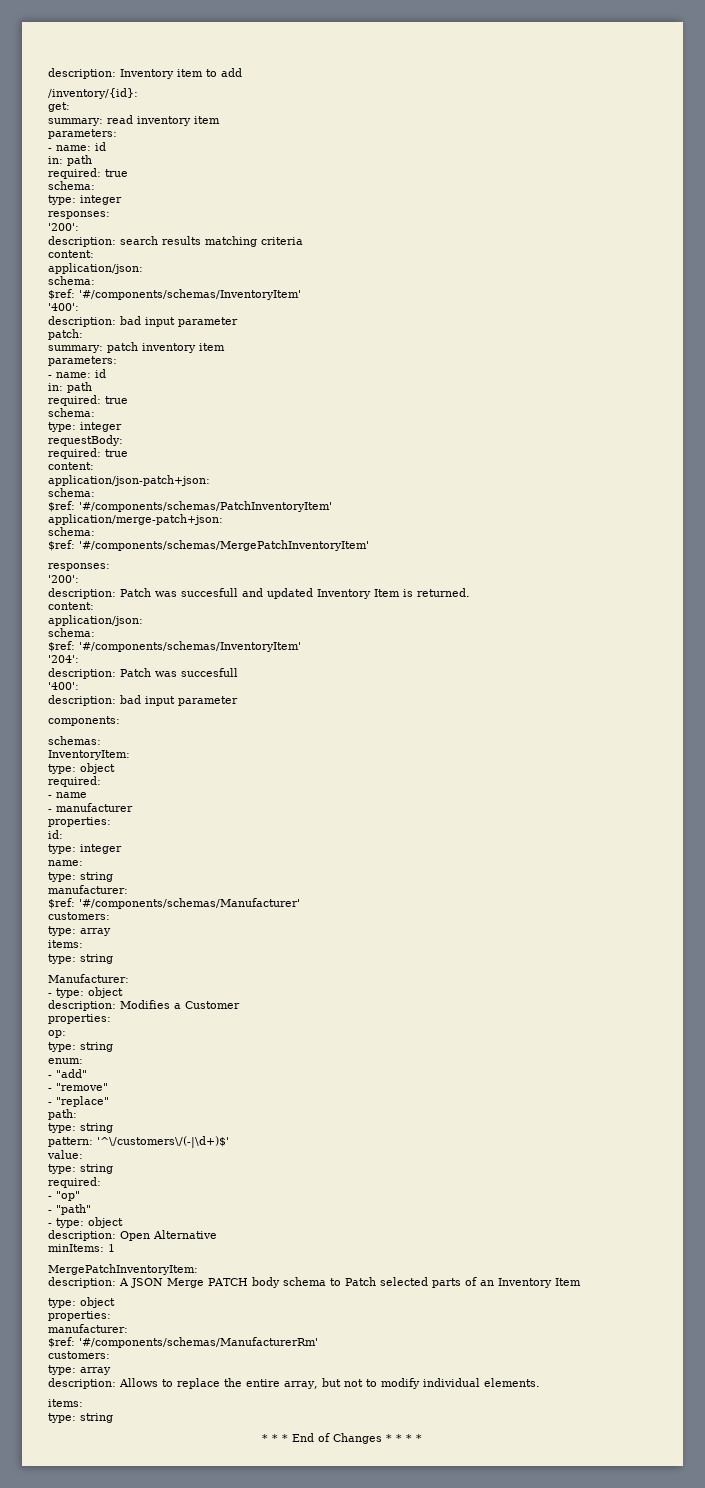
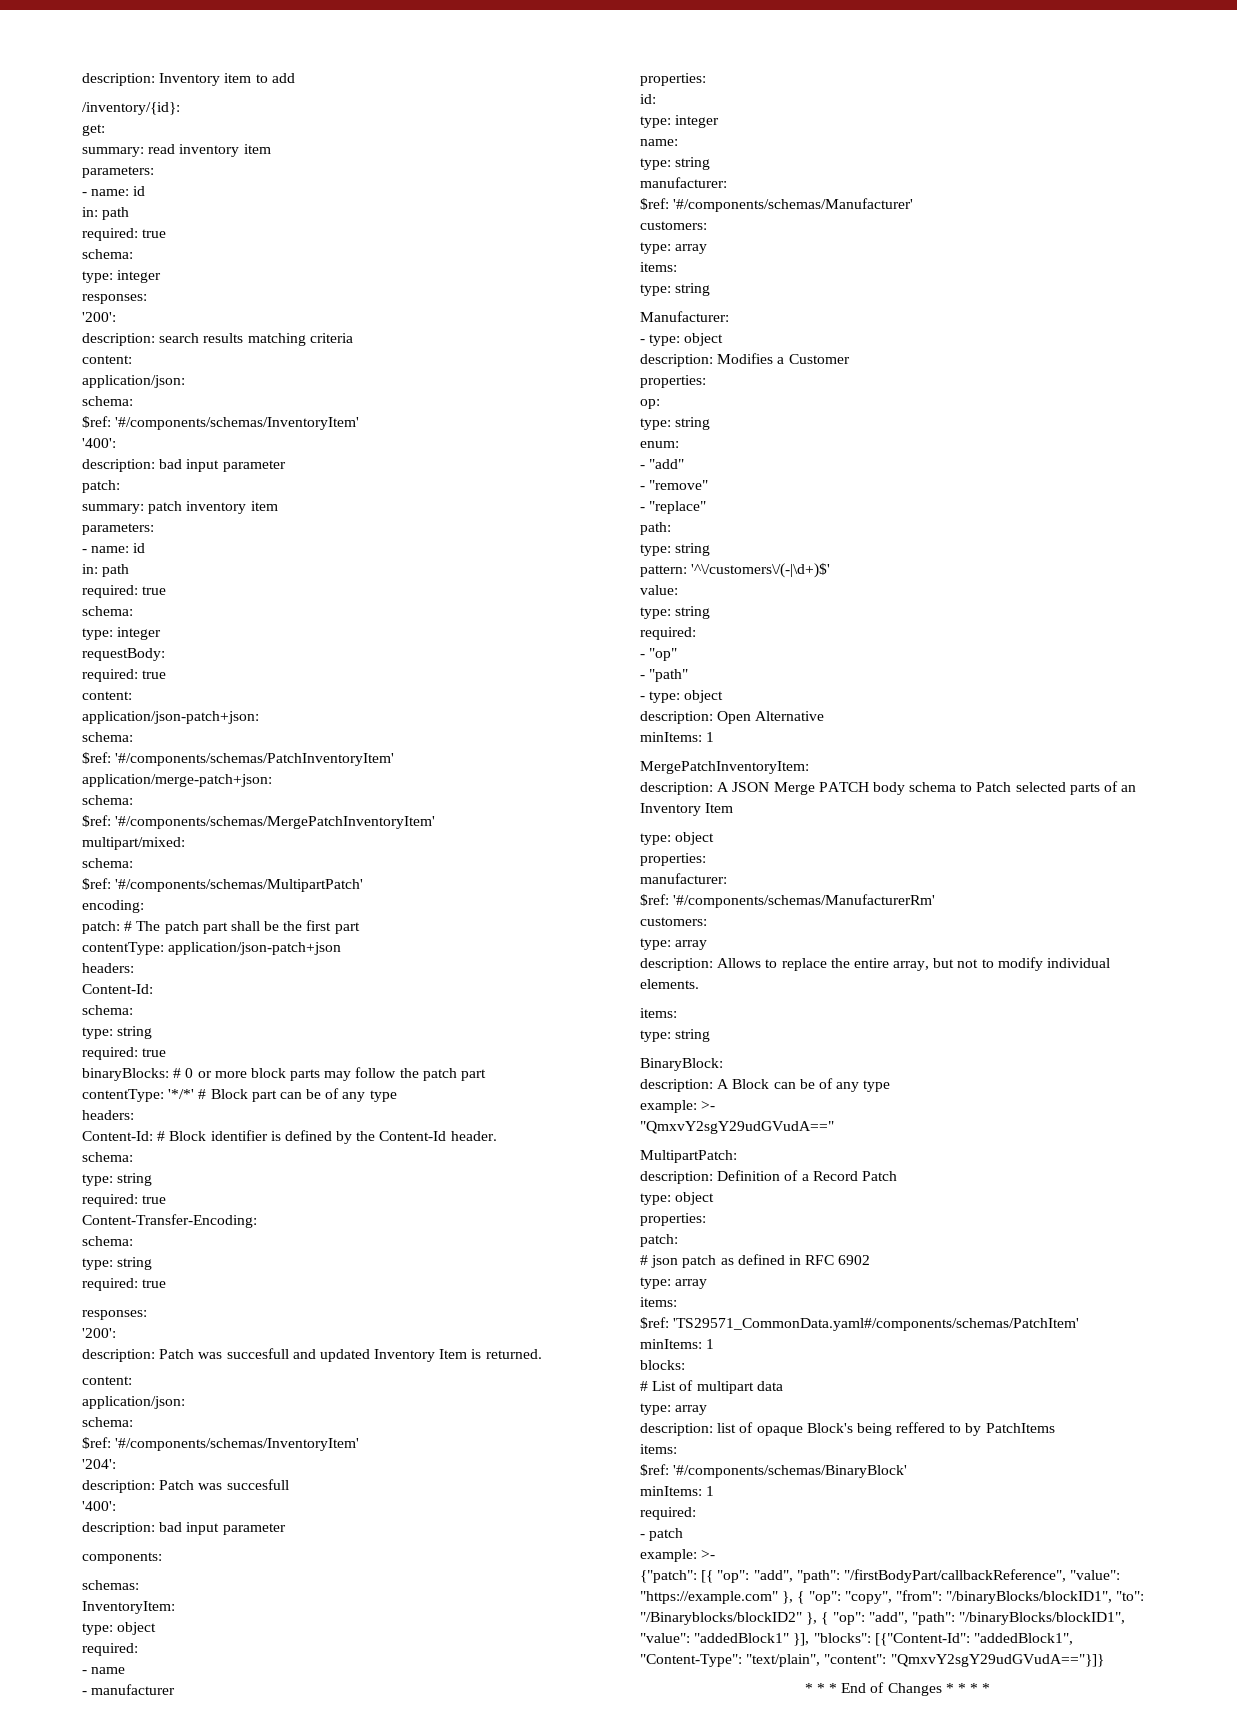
+ multipart/mixed:
+ schema:
+ $ref: '#/components/schemas/MultipartPatch'
+ encoding:
+ patch: # The patch part shall be the first part
+ contentType: application/json-patch+json
+ headers:
+ Content-Id:
+ schema:
+ type: string
+ required: true
+ binaryBlocks: # 0 or more block parts may follow the patch part
+ contentType: '*/*' # Block part can be of any type
+ headers:
+ Content-Id: # Block identifier is defined by the Content-Id header.
+ schema:
+ type: string
+ required: true
+ Content-Transfer-Encoding:
+ schema:
+ type: string
+ required: true
+ BinaryBlock:
+ description: A Block can be of any type
+ example: >-
+ "QmxvY2sgY29udGVudA=="
+ MultipartPatch:
+ description: Definition of a Record Patch
+ type: object
+ properties:
+ patch:
+ # json patch as defined in RFC 6902
+ type: array
+ items:
+ $ref: 'TS29571_CommonData.yaml#/components/schemas/PatchItem'
+ minItems: 1
+ blocks:
+ # List of multipart data
+ type: array
+ description: list of opaque Block's being reffered to by PatchItems
+ items:
+ $ref: '#/components/schemas/BinaryBlock'
+ minItems: 1
+ required:
+ - patch
+ example: >-
+ {"patch": [{ "op": "add", "path": "/firstBodyPart/callbackReference", "value": "https://example.com" }, { "op": "copy", "from": "/binaryBlocks/blockID1", "to": "/Binaryblocks/blockID2" }, { "op": "add", "path": "/binaryBlocks/blockID1", "value": "addedBlock1" }], "blocks": [{"Content-Id": "addedBlock1", "Content-Type": "text/plain", "content": "QmxvY2sgY29udGVudA=="}]}

